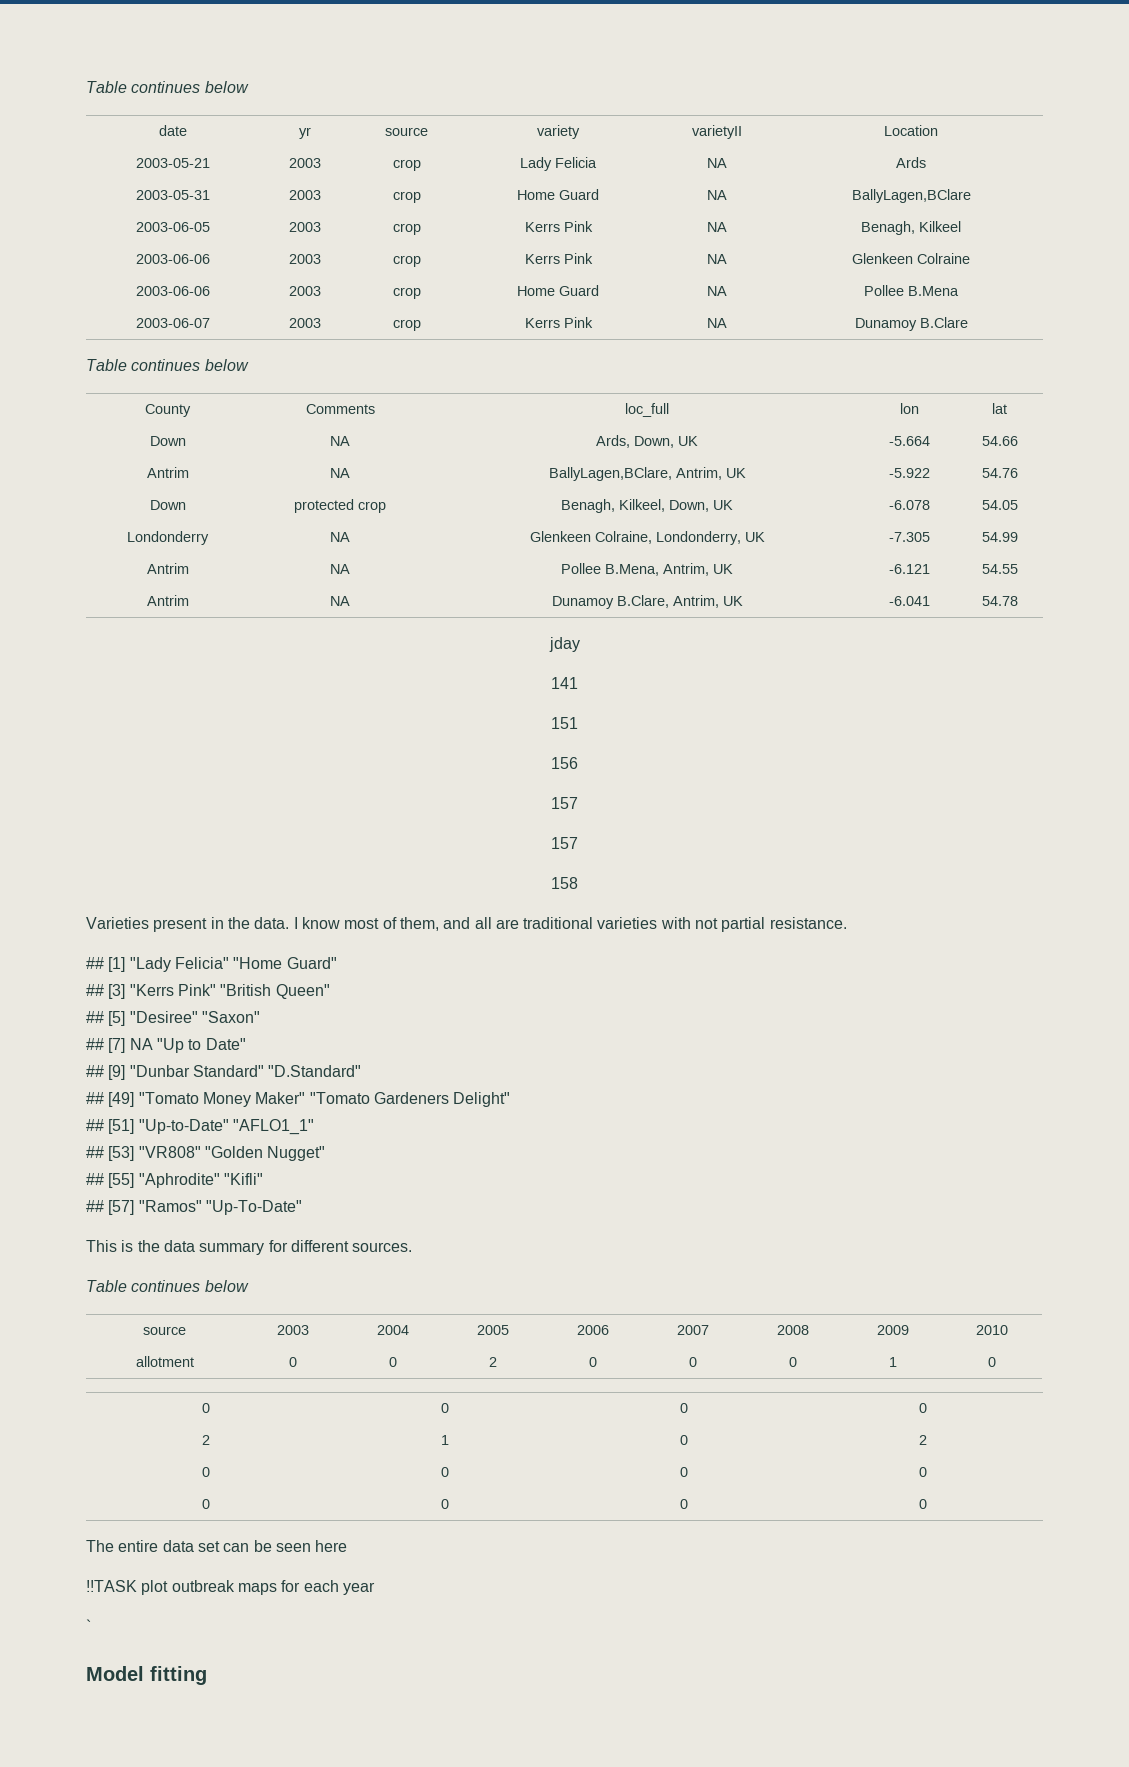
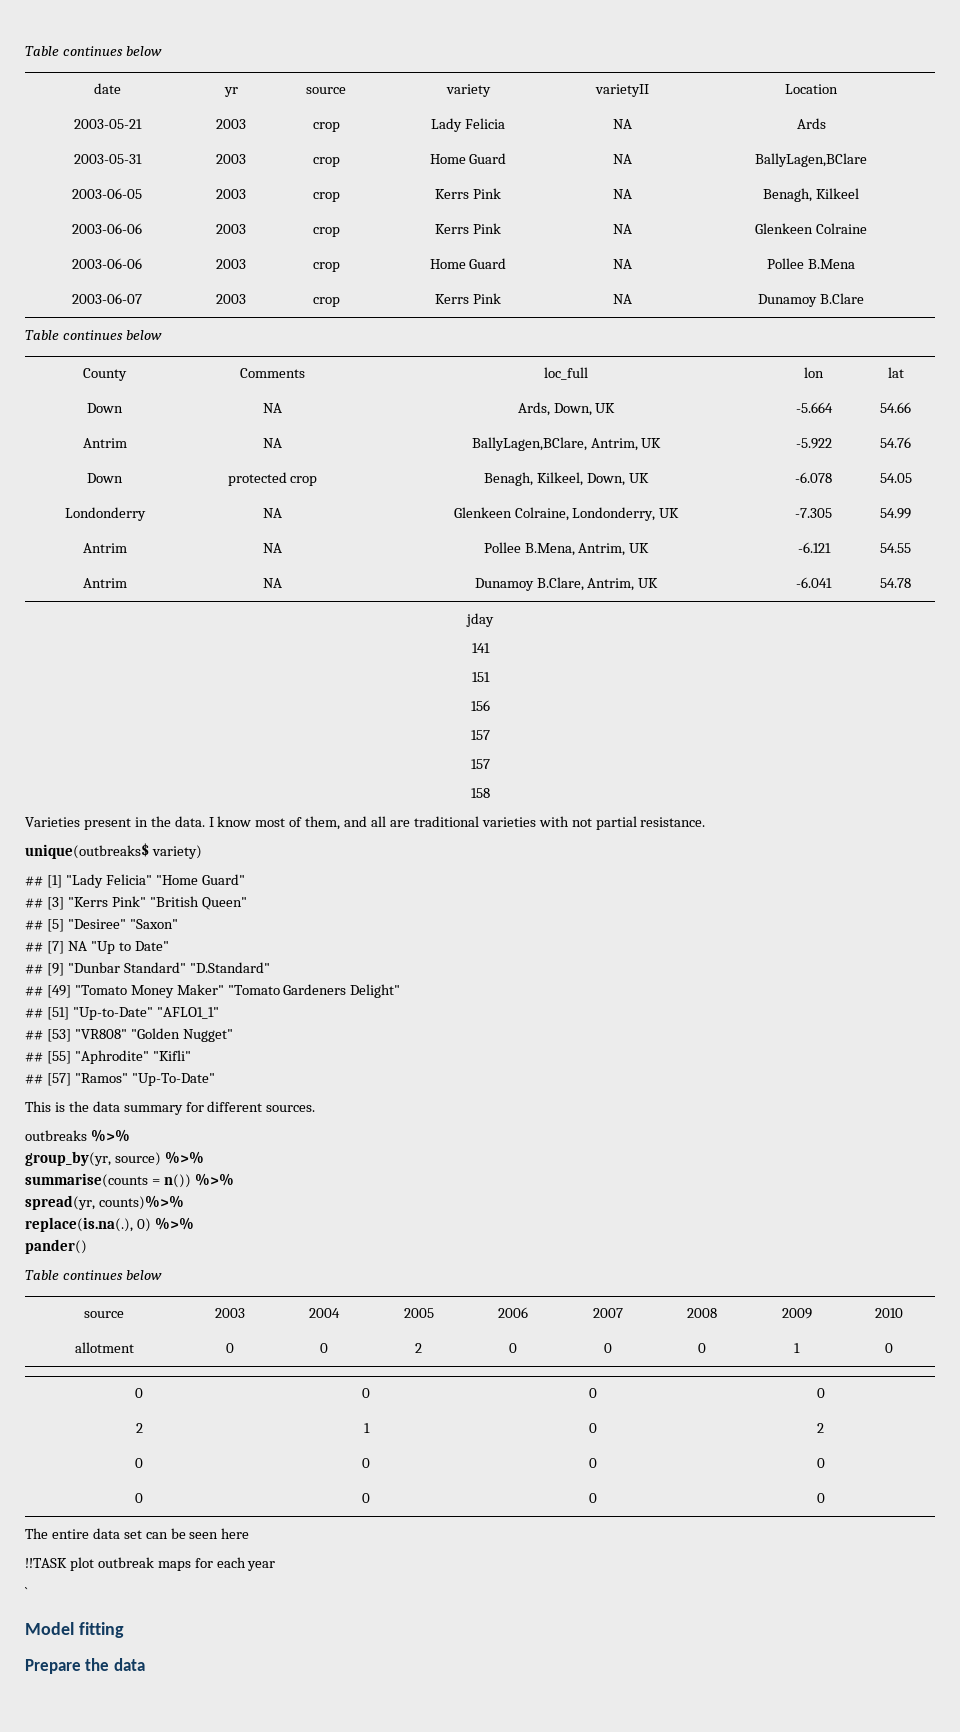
+ unique(outbreaks$ variety)
+ outbreaks %>%
+ group_by(yr, source) %>%
+ summarise(counts = n()) %>%
+ spread(yr, counts)%>%
+ replace(is.na(.), 0) %>%
+ pander()
+ Prepare the data

